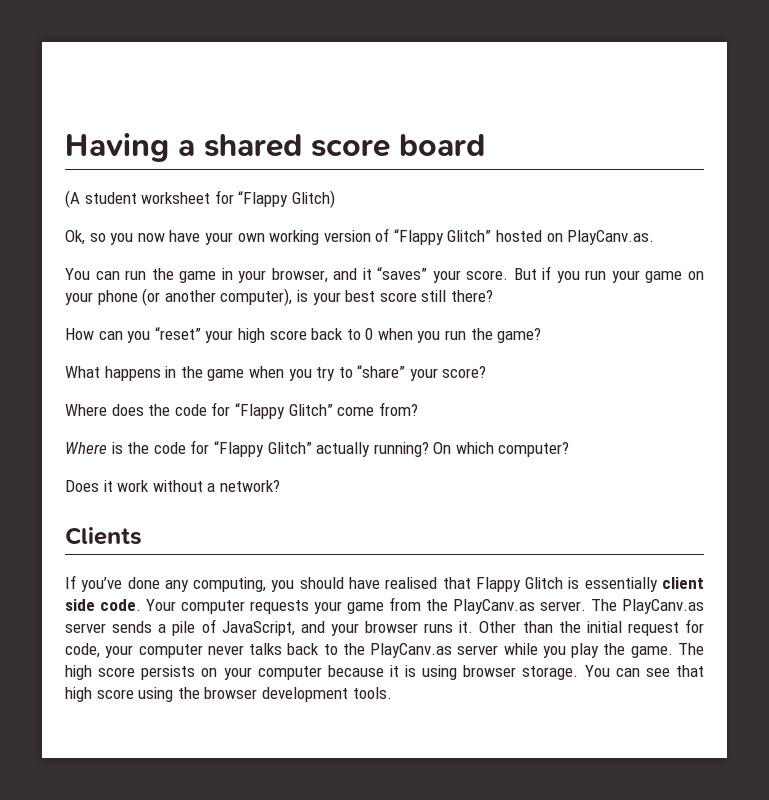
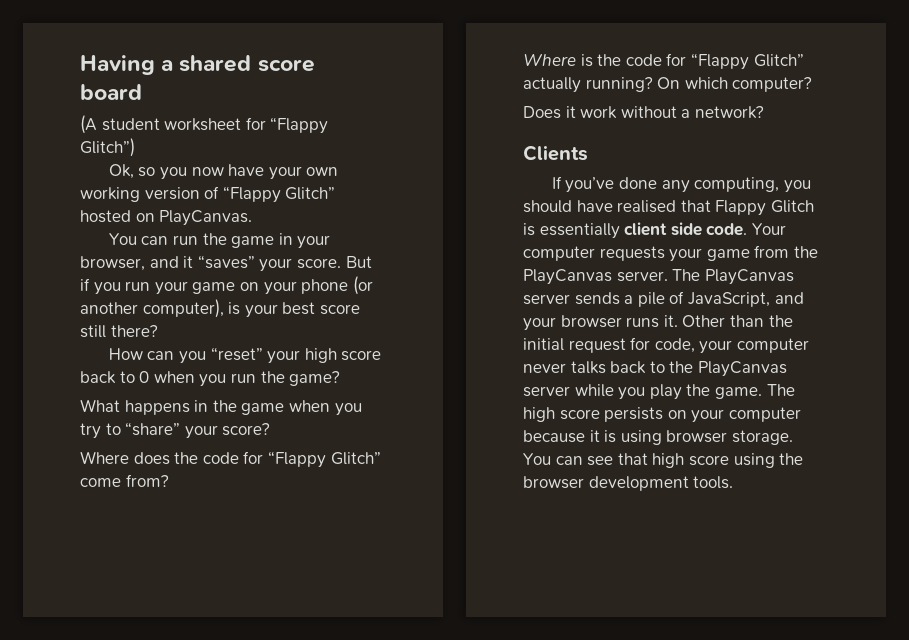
- (A student worksheet for “Flappy Glitch)
+ (A student worksheet for “Flappy Glitch”)
- Ok, so you now have your own working version of “Flappy Glitch” hosted on PlayCanv.as.
+ Ok, so you now have your own working version of “Flappy Glitch” hosted on PlayCanvas.
- Your computer requests your game from the PlayCanv.as server.
+ Your computer requests your game from the PlayCanvas server.
- The PlayCanv.as server sends a pile of JavaScript, and your browser runs it.
+ The PlayCanvas server sends a pile of JavaScript, and your browser runs it.
- Other than the initial request for code, your computer never talks back to the PlayCanv.as server while you play the game.
+ Other than the initial request for code, your computer never talks back to the PlayCanvas server while you play the game.

